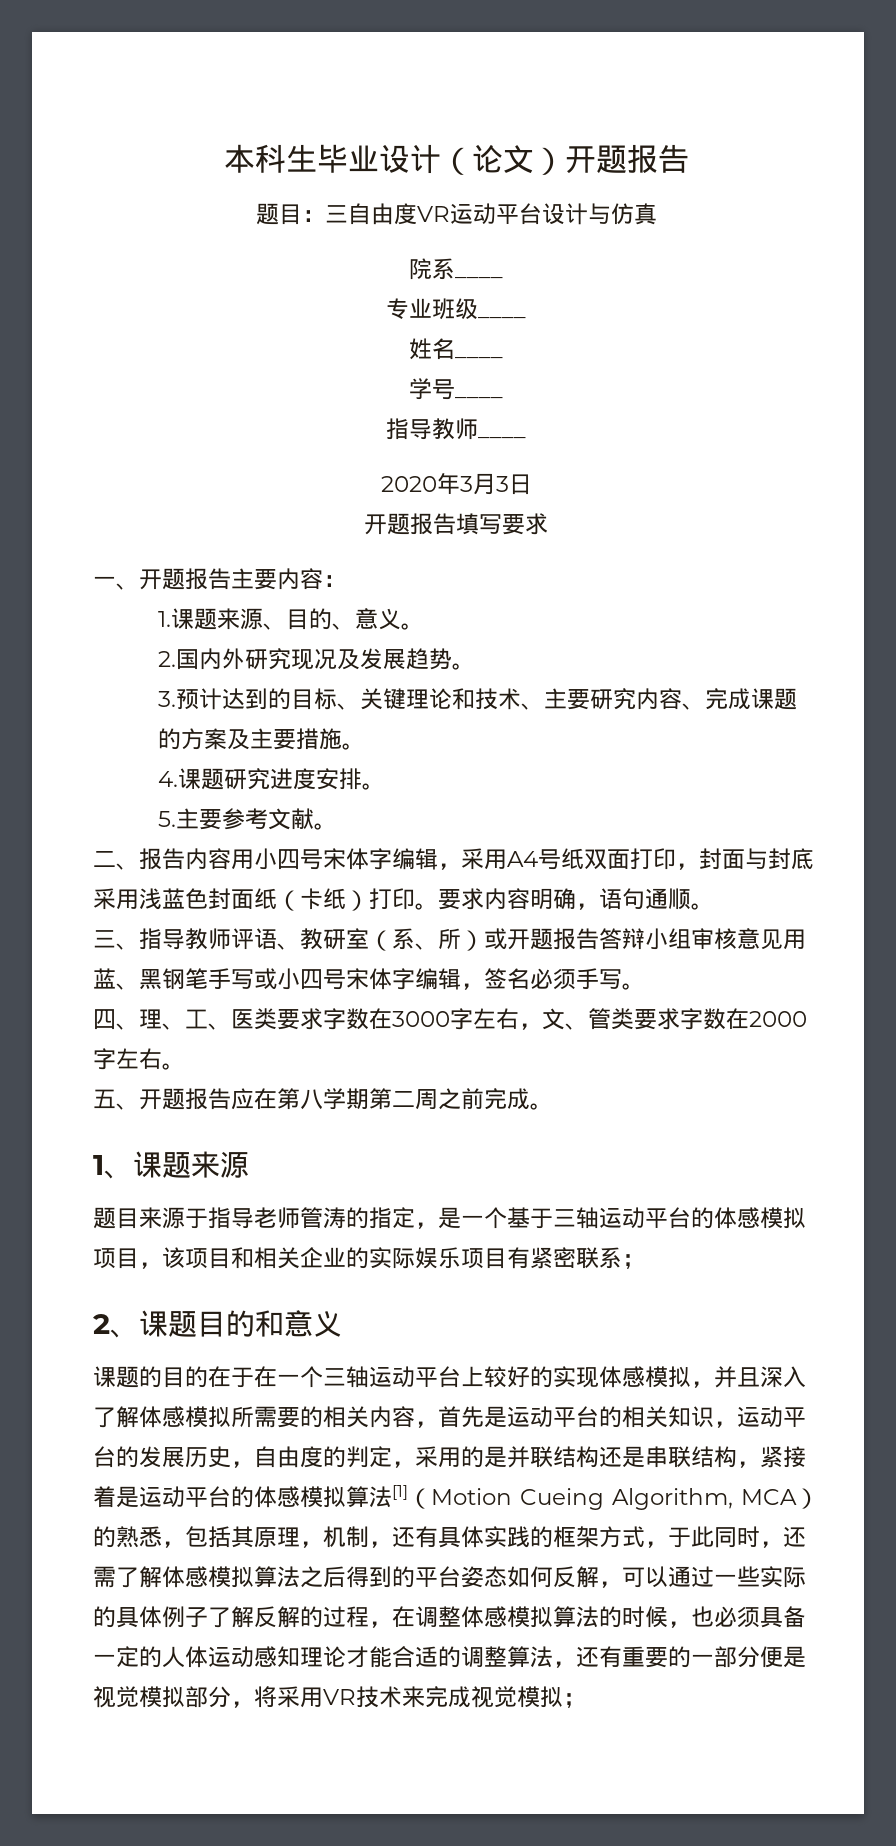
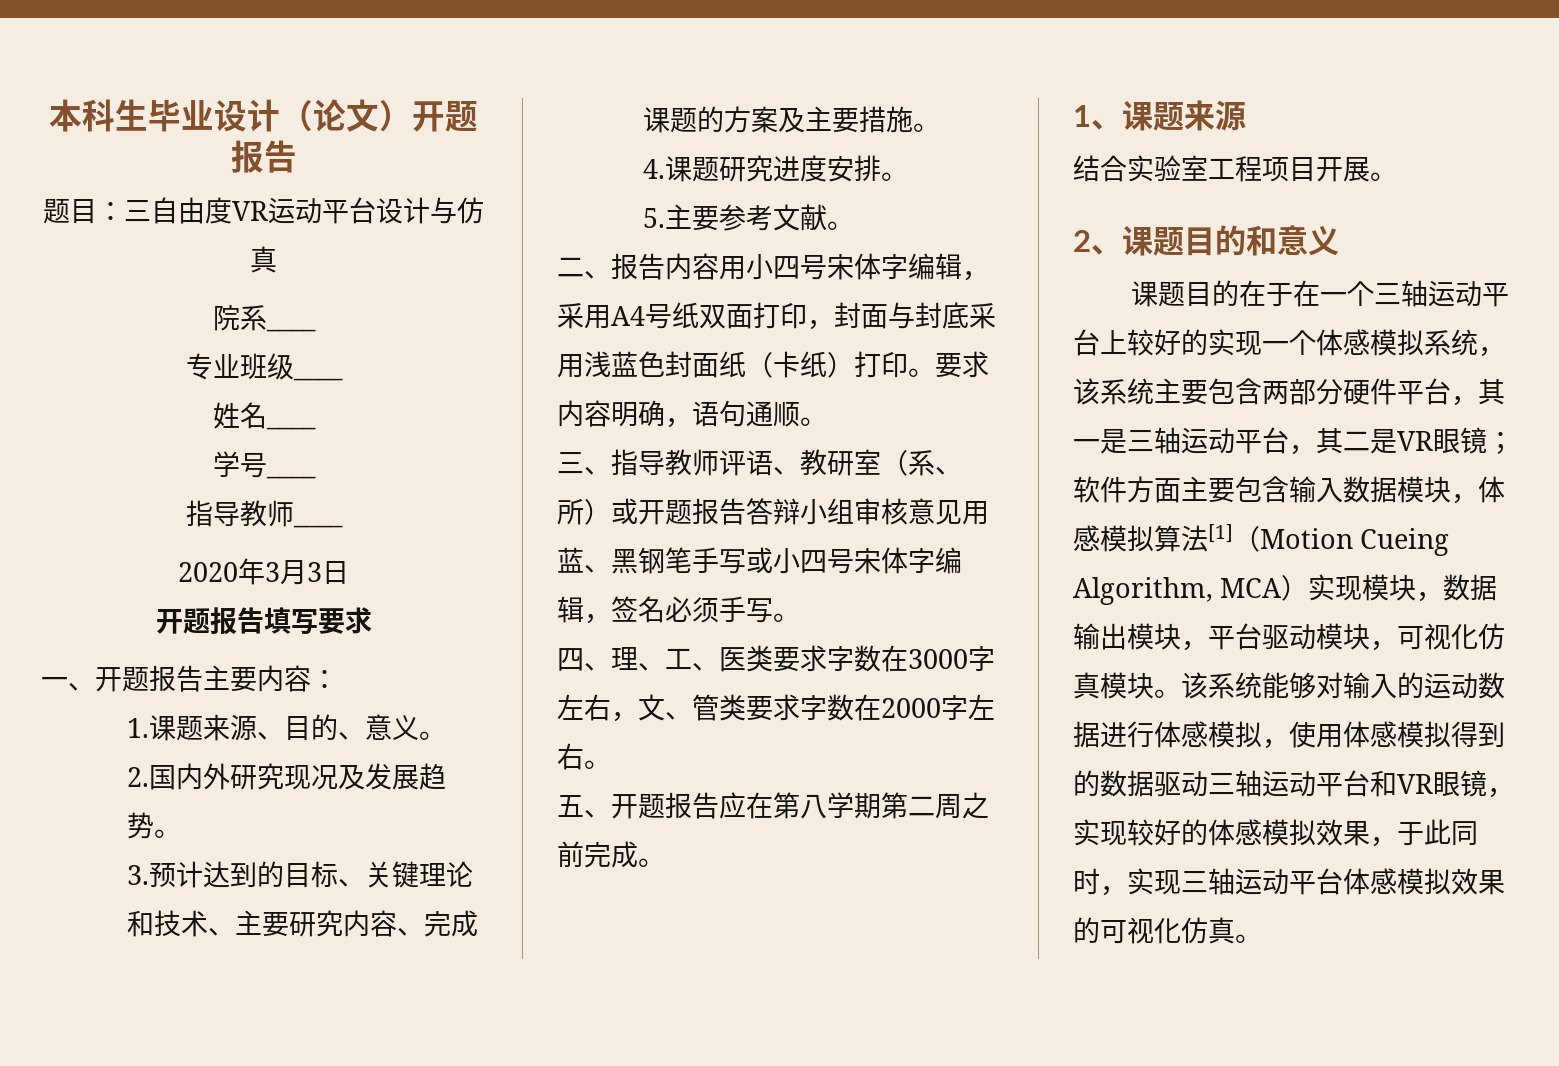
- 题目来源于指导老师管涛的指定，是一个基于三轴运动平台的体感模拟项目，该项目和相关企业的实际娱乐项目有紧密联系；
+ 结合实验室工程项目开展。
- 课题的目的在于在一个三轴运动平台上较好的实现体感模拟，并且深入了解体感模拟所需要的相关内容，首先是运动平台的相关知识，运动平台的发展历史，自由度的判定，采用的是并联结构还是串联结构，紧接着是运动平台的体感模拟算法[1]（Motion Cueing Algorithm, MCA）的熟悉，包括其原理，机制，还有具体实践的框架方式，于此同时，还需了解体感模拟算法之后得到的平台姿态如何反解，可以通过一些实际的具体例子了解反解的过程，在调整体感模拟算法的时候，也必须具备一定的人体运动感知理论才能合适的调整算法，还有重要的一部分便是视觉模拟部分，将采用VR技术来完成视觉模拟；
+ 课题目的在于在一个三轴运动平台上较好的实现一个体感模拟系统，该系统主要包含两部分硬件平台，其一是三轴运动平台，其二是VR眼镜；软件方面主要包含输入数据模块，体感模拟算法[1]（Motion Cueing Algorithm, MCA）实现模块，数据输出模块，平台驱动模块，可视化仿真模块。该系统能够对输入的运动数据进行体感模拟，使用体感模拟得到的数据驱动三轴运动平台和VR眼镜，实现较好的体感模拟效果，于此同时，实现三轴运动平台体感模拟效果的可视化仿真。

